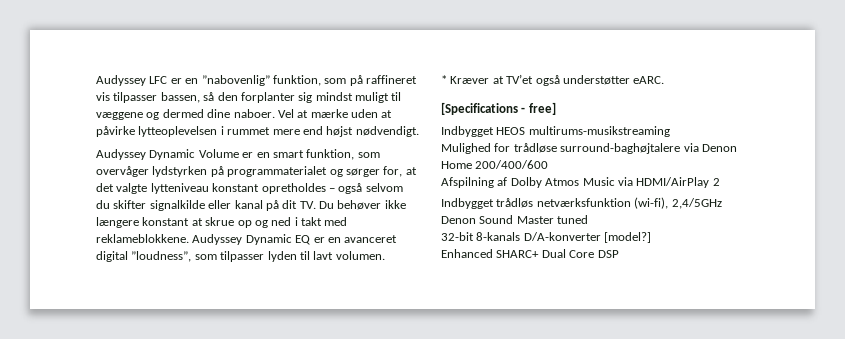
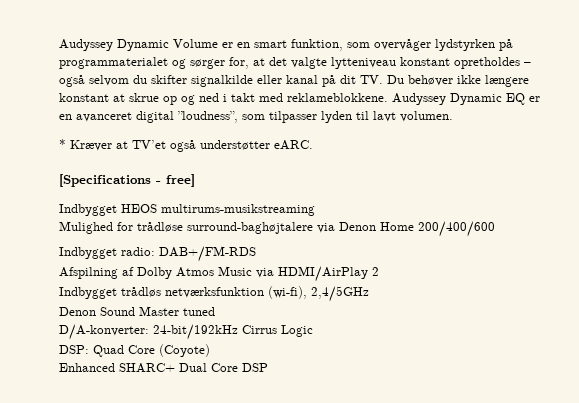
- Audyssey LFC er en ”nabovenlig” funktion, som på raffineret vis tilpasser bassen, så den forplanter sig mindst muligt til væggene og dermed dine naboer. Vel at mærke uden at påvirke lytteoplevelsen i rummet mere end højst nødvendigt.
+ Indbygget radio: DAB+/FM-RDS
- 32-bit 8-kanals D/A-konverter [model?]
+ D/A-konverter: 24-bit/192kHz Cirrus Logic
+ DSP: Quad Core (Coyote)

